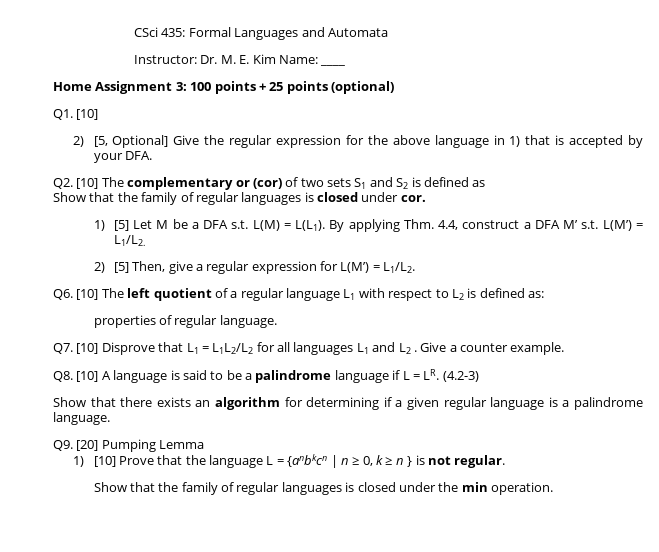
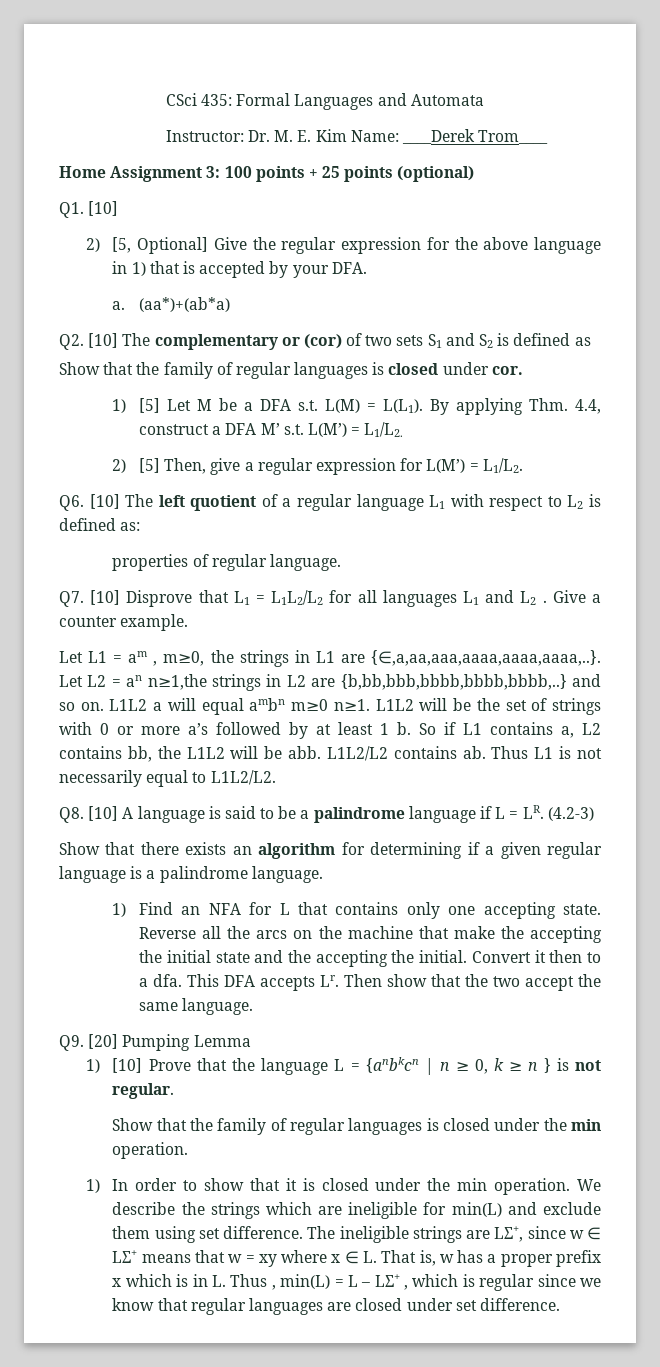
- Instructor: Dr. M. E. Kim Name: ____
+ Instructor: Dr. M. E. Kim Name: ____Derek Trom____
+ a. (aa*)+(ab*a)
+ Let L1 = am , m≥0, the strings in L1 are {∈,a,aa,aaa,aaaa,aaaa,aaaa,..}. Let L2 = an n≥1,the strings in L2 are {b,bb,bbb,bbbb,bbbb,bbbb,..} and so on. L1L2 a will equal ambn m≥0 n≥1. L1L2 will be the set of strings with 0 or more a’s followed by at least 1 b. So if L1 contains a, L2 contains bb, the L1L2 will be abb. L1L2/L2 contains ab. Thus L1 is not necessarily equal to L1L2/L2.
+ 1) Find an NFA for L that contains only one accepting state. Reverse all the arcs on the machine that make the accepting the initial state and the accepting the initial. Convert it then to a dfa. This DFA accepts Lr. Then show that the two accept the same language.
+ 1) In order to show that it is closed under the min operation. We describe the strings which are ineligible for min(L) and exclude them using set difference. The ineligible strings are LΣ+, since w ∈ LΣ+ means that w = xy where x ∈ L. That is, w has a proper prefix x which is in L. Thus , min(L) = L – LΣ+ , which is regular since we know that regular languages are closed under set difference.

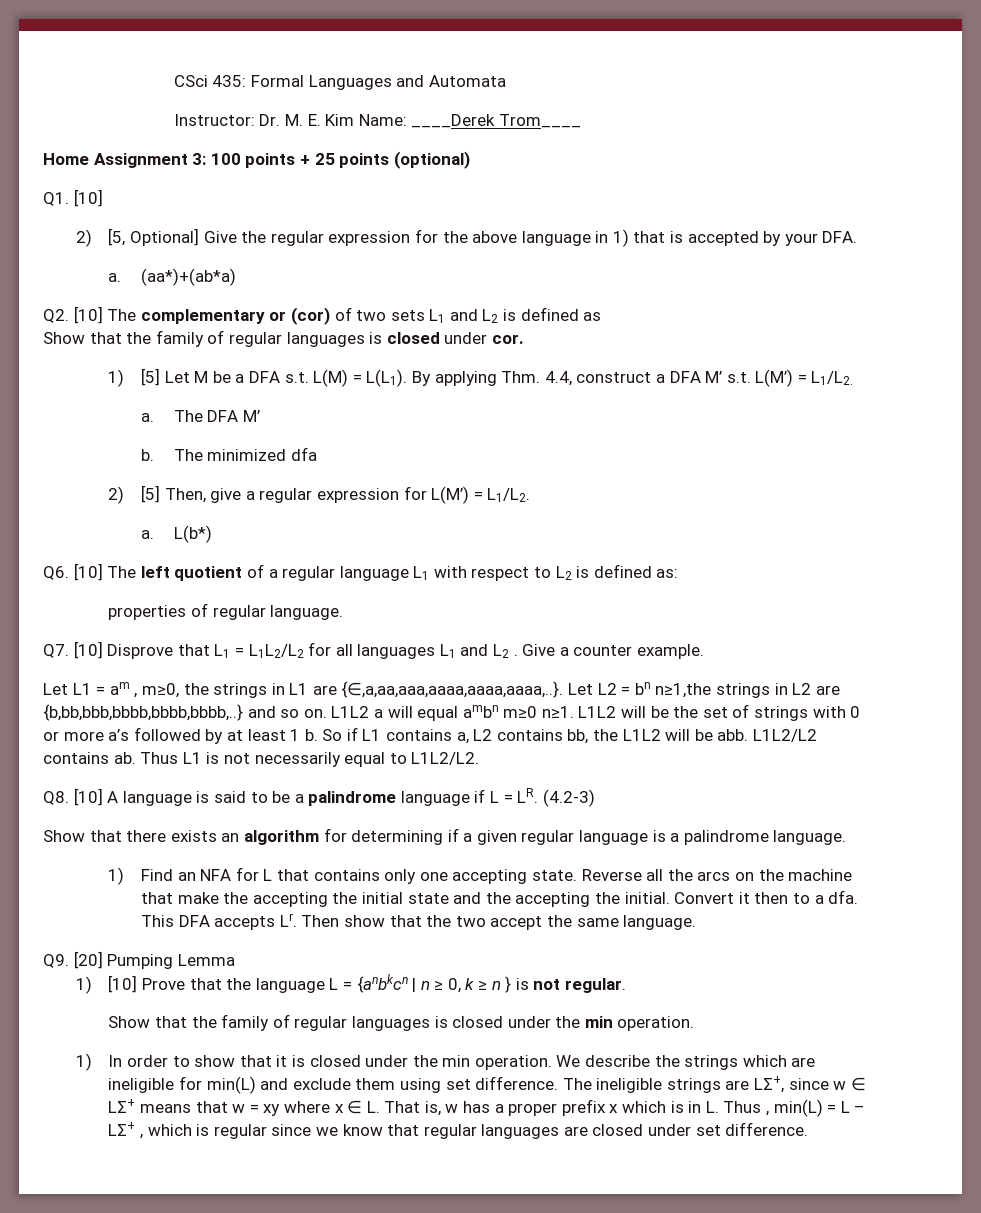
- Q2. [10] The complementary or (cor) of two sets S1 and S2 is defined as
+ Q2. [10] The complementary or (cor) of two sets L1 and L2 is defined as
+ a. The DFA M’
+ b. The minimized dfa
+ a. L(b*)
- Let L1 = am , m≥0, the strings in L1 are {∈,a,aa,aaa,aaaa,aaaa,aaaa,..}. Let L2 = an n≥1,the strings in L2 are {b,bb,bbb,bbbb,bbbb,bbbb,..} and so on.
+ Let L1 = am , m≥0, the strings in L1 are {∈,a,aa,aaa,aaaa,aaaa,aaaa,..}. Let L2 = bn n≥1,the strings in L2 are {b,bb,bbb,bbbb,bbbb,bbbb,..} and so on.

